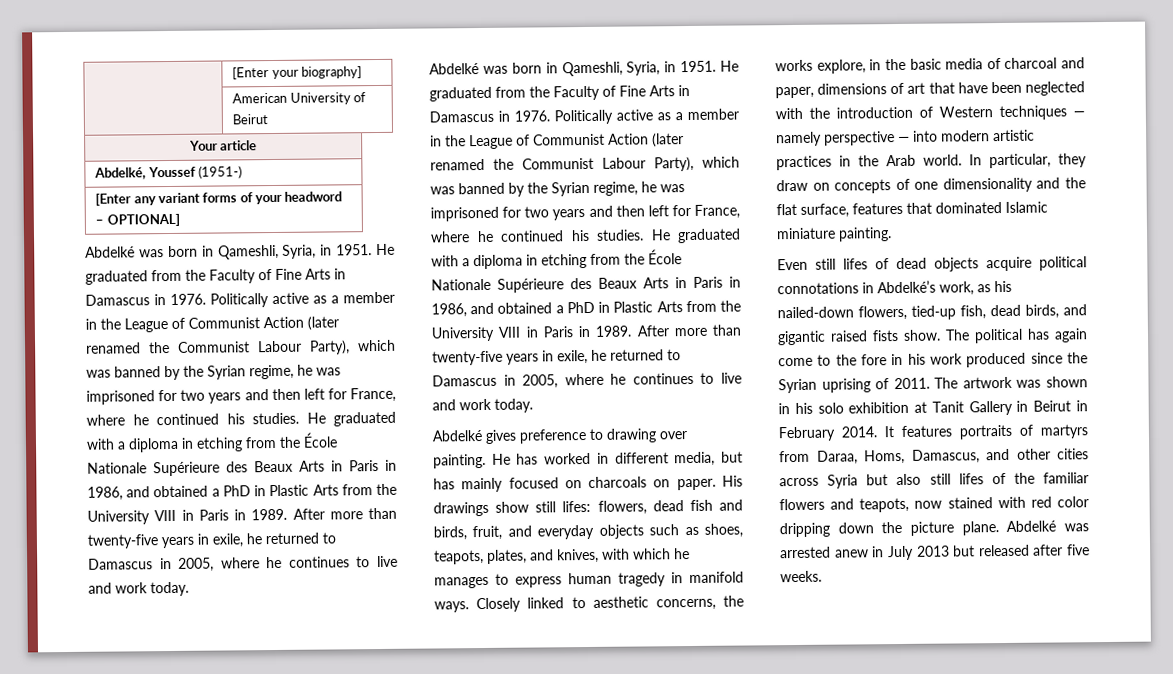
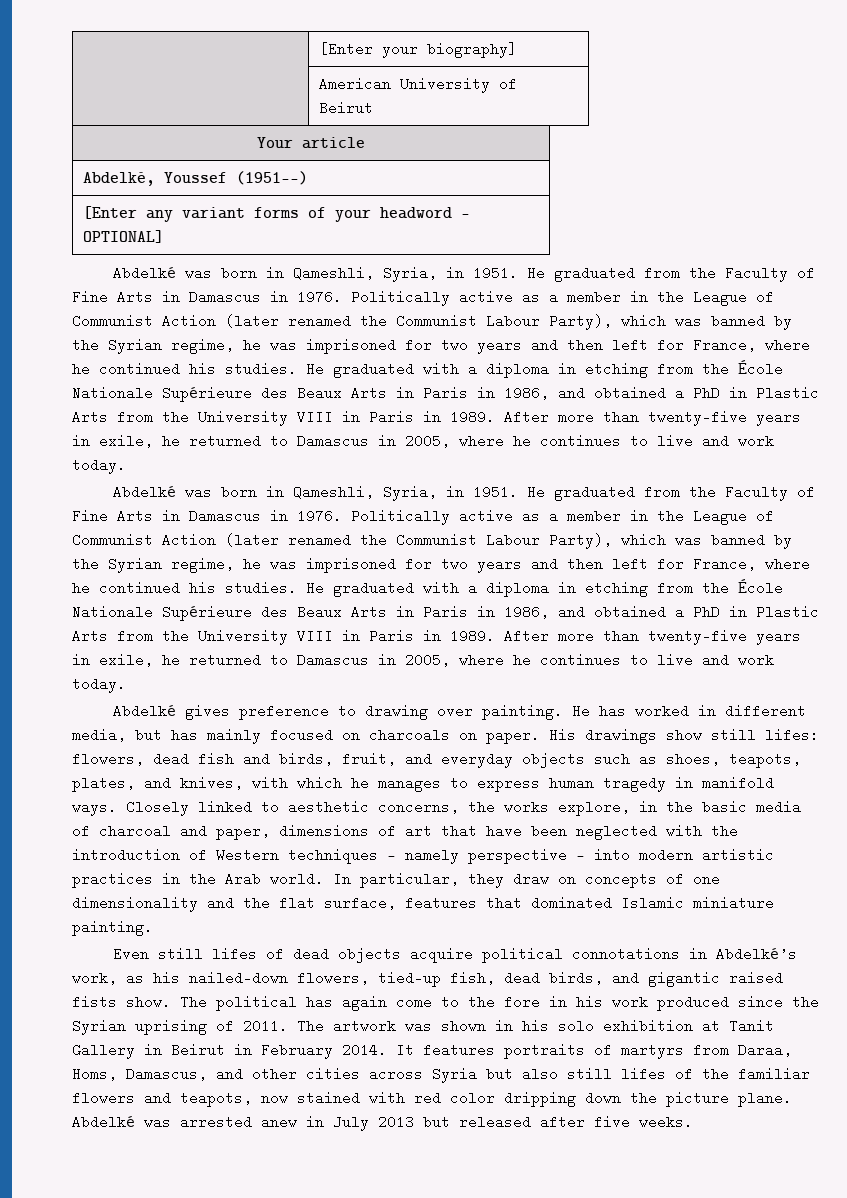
- Abdelké, Youssef (1951-)
+ Abdelké, Youssef (1951--)

